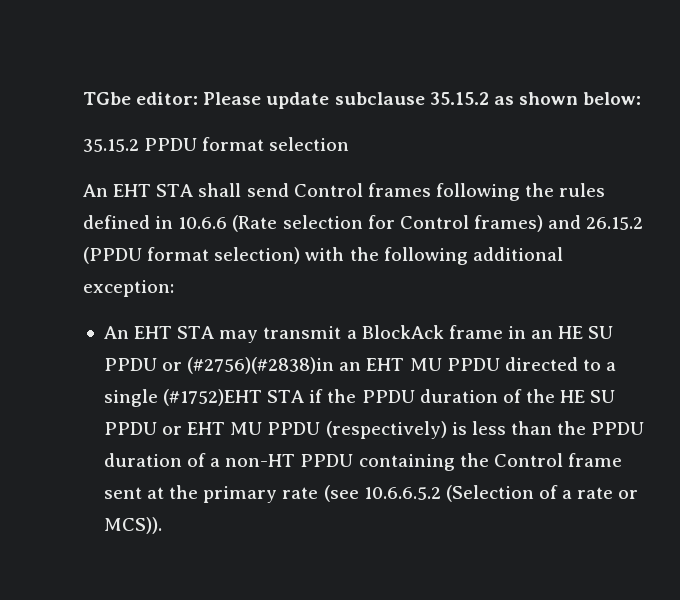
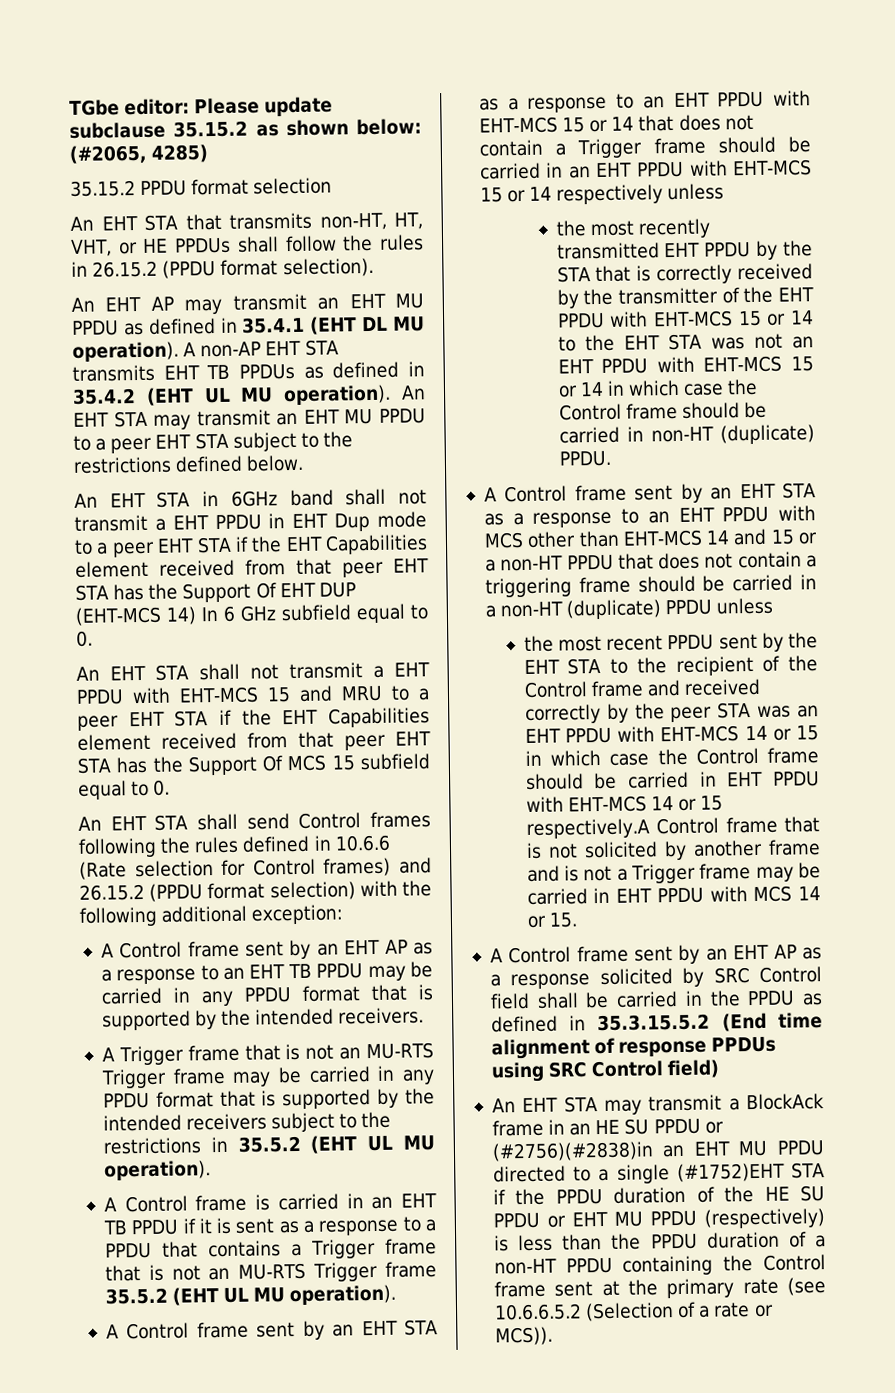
- TGbe editor: Please update subclause 35.15.2 as shown below:
+ TGbe editor: Please update subclause 35.15.2 as shown below: (#2065, 4285)
+ An EHT STA that transmits non-HT, HT, VHT, or HE PPDUs shall follow the rules in 26.15.2 (PPDU format selection).
+ An EHT AP may transmit an EHT MU PPDU as defined in 35.4.1 (EHT DL MU operation). A non-AP EHT STA transmits EHT TB PPDUs as defined in 35.4.2 (EHT UL MU operation). An EHT STA may transmit an EHT MU PPDU to a peer EHT STA subject to the restrictions defined below.
+ An EHT STA in 6GHz band shall not transmit a EHT PPDU in EHT Dup mode to a peer EHT STA if the EHT Capabilities element received from that peer EHT STA has the Support Of EHT DUP (EHT-MCS 14) In 6 GHz subfield equal to 0.
+ An EHT STA shall not transmit a EHT PPDU with EHT-MCS 15 and MRU to a peer EHT STA if the EHT Capabilities element received from that peer EHT STA has the Support Of MCS 15 subfield equal to 0.
+ A Control frame sent by an EHT AP as a response to an EHT TB PPDU may be carried in any PPDU format that is supported by the intended receivers.
+ A Trigger frame that is not an MU-RTS Trigger frame may be carried in any PPDU format that is supported by the intended receivers subject to the restrictions in 35.5.2 (EHT UL MU operation).
+ A Control frame is carried in an EHT TB PPDU if it is sent as a response to a PPDU that contains a Trigger frame that is not an MU-RTS Trigger frame 35.5.2 (EHT UL MU operation).
+ A Control frame sent by an EHT STA as a response to an EHT PPDU with EHT-MCS 15 or 14 that does not contain a Trigger frame should be carried in an EHT PPDU with EHT-MCS 15 or 14 respectively unless
+ the most recently transmitted EHT PPDU by the STA that is correctly received by the transmitter of the EHT PPDU with EHT-MCS 15 or 14 to the EHT STA was not an EHT PPDU with EHT-MCS 15 or 14 in which case the Control frame should be carried in non-HT (duplicate) PPDU.
+ A Control frame sent by an EHT STA as a response to an EHT PPDU with MCS other than EHT-MCS 14 and 15 or a non-HT PPDU that does not contain a triggering frame should be carried in a non-HT (duplicate) PPDU unless
+ the most recent PPDU sent by the EHT STA to the recipient of the Control frame and received correctly by the peer STA was an EHT PPDU with EHT-MCS 14 or 15 in which case the Control frame should be carried in EHT PPDU with EHT-MCS 14 or 15 respectively.A Control frame that is not solicited by another frame and is not a Trigger frame may be carried in EHT PPDU with MCS 14 or 15.
+ A Control frame sent by an EHT AP as a response solicited by SRC Control field shall be carried in the PPDU as defined in 35.3.15.5.2 (End time alignment of response PPDUs using SRC Control field)

